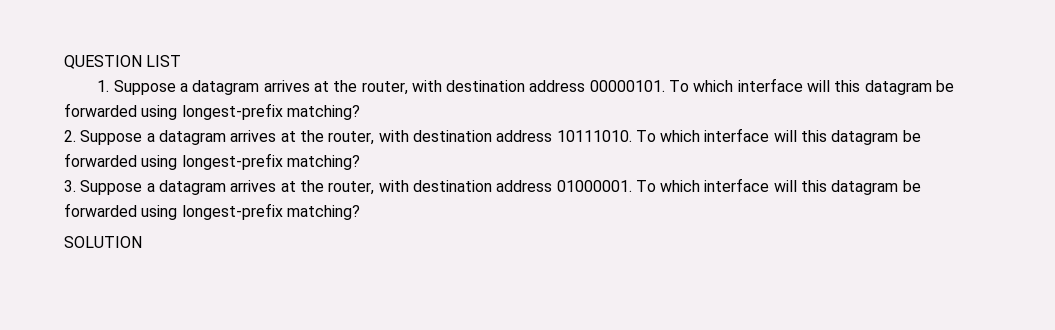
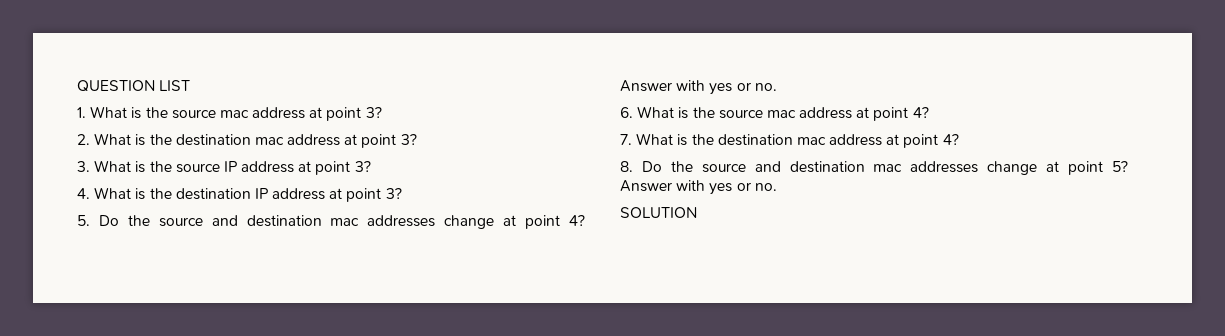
- 1. Suppose a datagram arrives at the router, with destination address 00000101. To which interface will this datagram be forwarded using longest-prefix matching?
- 2. Suppose a datagram arrives at the router, with destination address 10111010. To which interface will this datagram be forwarded using longest-prefix matching?
- 3. Suppose a datagram arrives at the router, with destination address 01000001. To which interface will this datagram be forwarded using longest-prefix matching?
+ 1. What is the source mac address at point 3?
+ 2. What is the destination mac address at point 3?
+ 3. What is the source IP address at point 3?
+ 4. What is the destination IP address at point 3?
+ 5. Do the source and destination mac addresses change at point 4? Answer with yes or no.
+ 6. What is the source mac address at point 4?
+ 7. What is the destination mac address at point 4?
+ 8. Do the source and destination mac addresses change at point 5? Answer with yes or no.

